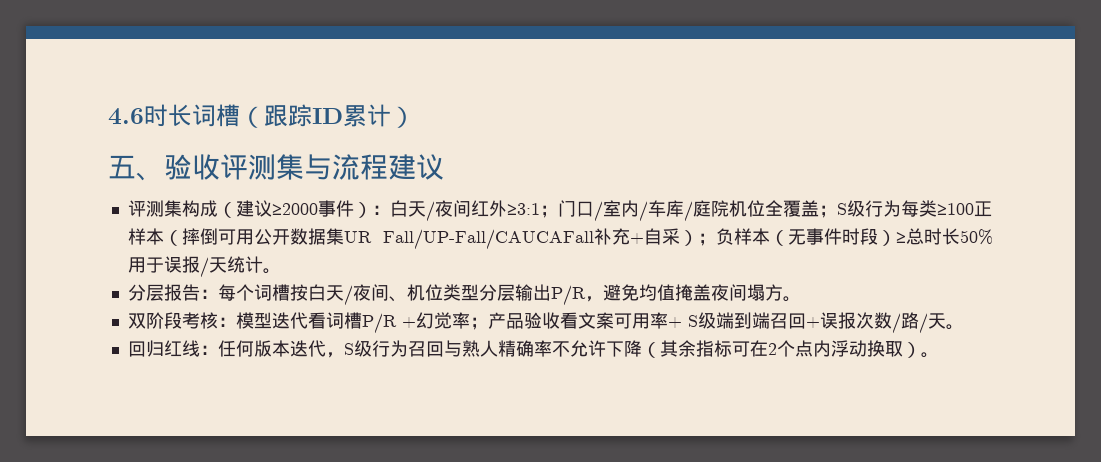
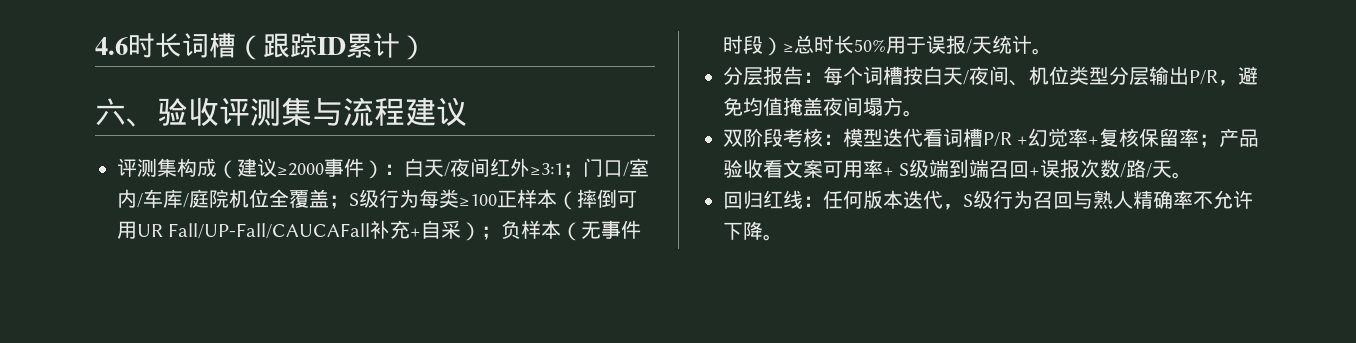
- 五、验收评测集与流程建议
+ 六、验收评测集与流程建议
- 评测集构成（建议≥2000事件）：白天/夜间红外≥3:1；门口/室内/车库/庭院机位全覆盖；S级行为每类≥100正样本（摔倒可用公开数据集UR Fall/UP-Fall/CAUCAFall补充+自采）；负样本（无事件时段）≥总时长50%用于误报/天统计。
+ 评测集构成（建议≥2000事件）：白天/夜间红外≥3:1；门口/室内/车库/庭院机位全覆盖；S级行为每类≥100正样本（摔倒可用UR Fall/UP-Fall/CAUCAFall补充+自采）；负样本（无事件时段）≥总时长50%用于误报/天统计。
- 双阶段考核：模型迭代看词槽P/R +幻觉率；产品验收看文案可用率+ S级端到端召回+误报次数/路/天。
+ 双阶段考核：模型迭代看词槽P/R +幻觉率+复核保留率；产品验收看文案可用率+ S级端到端召回+误报次数/路/天。
- 回归红线：任何版本迭代，S级行为召回与熟人精确率不允许下降（其余指标可在2个点内浮动换取）。
+ 回归红线：任何版本迭代，S级行为召回与熟人精确率不允许下降。

